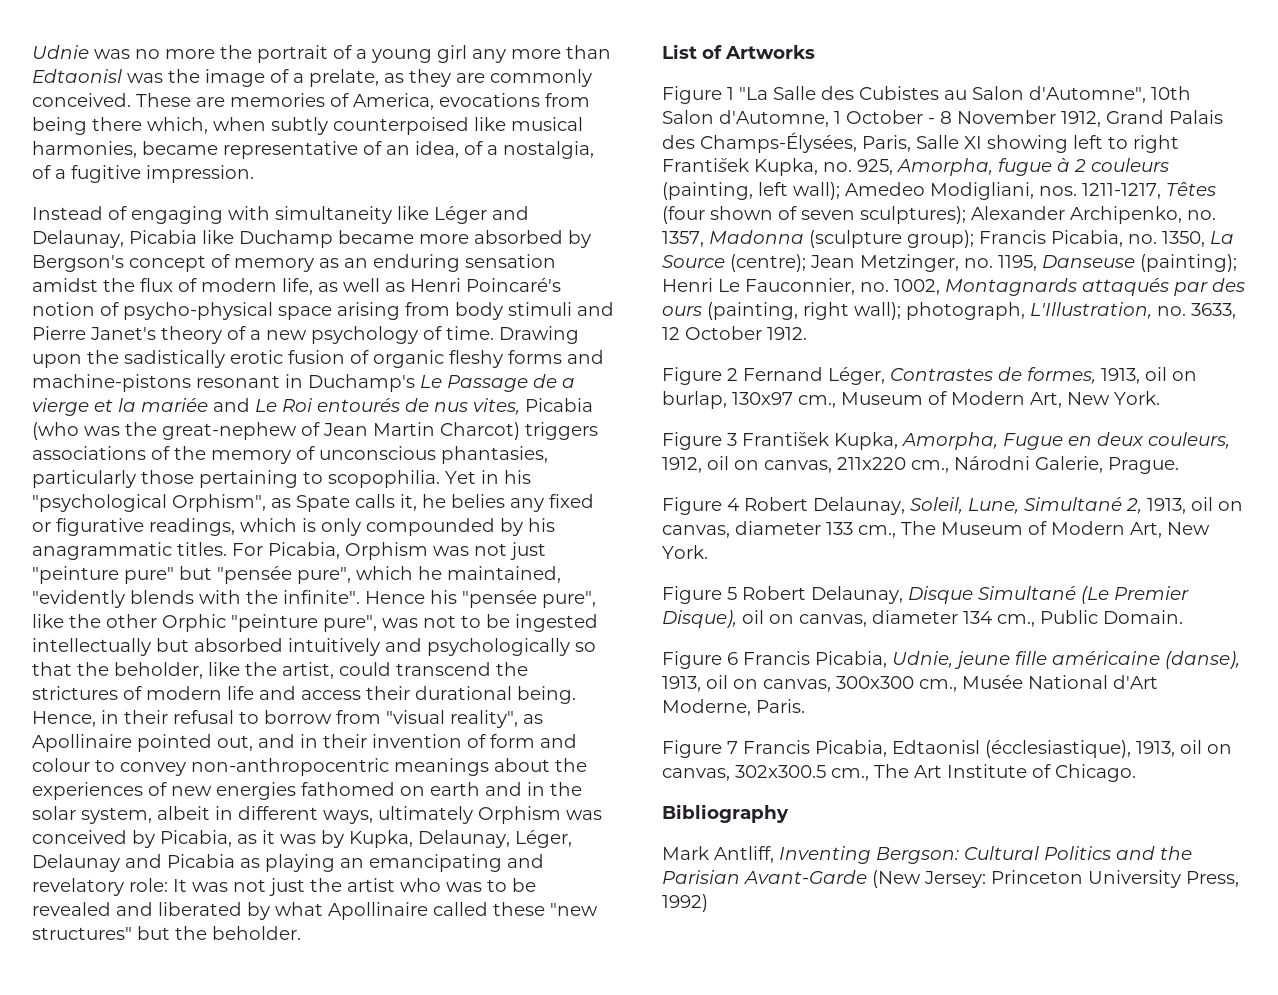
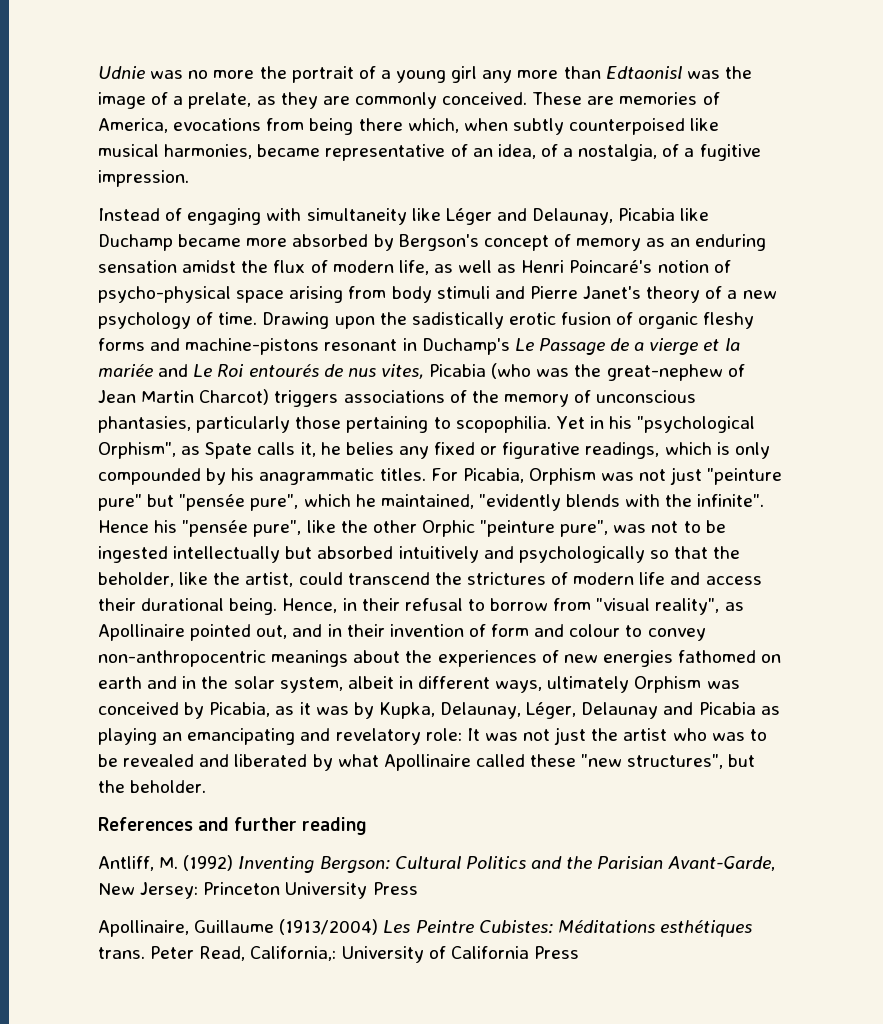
- It was not just the artist who was to be revealed and liberated by what Apollinaire called these "new structures" but the beholder.
+ It was not just the artist who was to be revealed and liberated by what Apollinaire called these "new structures", but the beholder.
- List of Artworks
- Figure 1 "La Salle des Cubistes au Salon d'Automne", 10th Salon d'Automne, 1 October - 8 November 1912, Grand Palais des Champs-Élysées, Paris, Salle XI showing left to right František Kupka, no. 925, Amorpha, fugue à 2 couleurs (painting, left wall); Amedeo Modigliani, nos. 1211-1217, Têtes (four shown of seven sculptures); Alexander Archipenko, no. 1357, Madonna (sculpture group); Francis Picabia, no. 1350, La Source (centre); Jean Metzinger, no. 1195, Danseuse (painting); Henri Le Fauconnier, no. 1002, Montagnards attaqués par des ours (painting, right wall); photograph, L'Illustration, no. 3633, 12 October 1912.
- Figure 2 Fernand Léger, Contrastes de formes, 1913, oil on burlap, 130x97 cm., Museum of Modern Art, New York.
- Figure 3 František Kupka, Amorpha, Fugue en deux couleurs, 1912, oil on canvas, 211x220 cm., Národni Galerie, Prague.
- Figure 4 Robert Delaunay, Soleil, Lune, Simultané 2, 1913, oil on canvas, diameter 133 cm., The Museum of Modern Art, New York.
- Figure 5 Robert Delaunay, Disque Simultané (Le Premier Disque), oil on canvas, diameter 134 cm., Public Domain.
- Figure 6 Francis Picabia, Udnie, jeune fille américaine (danse), 1913, oil on canvas, 300x300 cm., Musée National d'Art Moderne, Paris.
- Figure 7 Francis Picabia, Edtaonisl (écclesiastique), 1913, oil on canvas, 302x300.5 cm., The Art Institute of Chicago.
- Bibliography
- Mark Antliff, Inventing Bergson: Cultural Politics and the Parisian Avant-Garde (New Jersey: Princeton University Press, 1992)
+ References and further reading
+ Antliff, M. (1992) Inventing Bergson: Cultural Politics and the Parisian Avant-Garde, New Jersey: Princeton University Press
+ Apollinaire, Guillaume (1913/2004) Les Peintre Cubistes: Méditations esthétiques trans. Peter Read, California,: University of California Press

